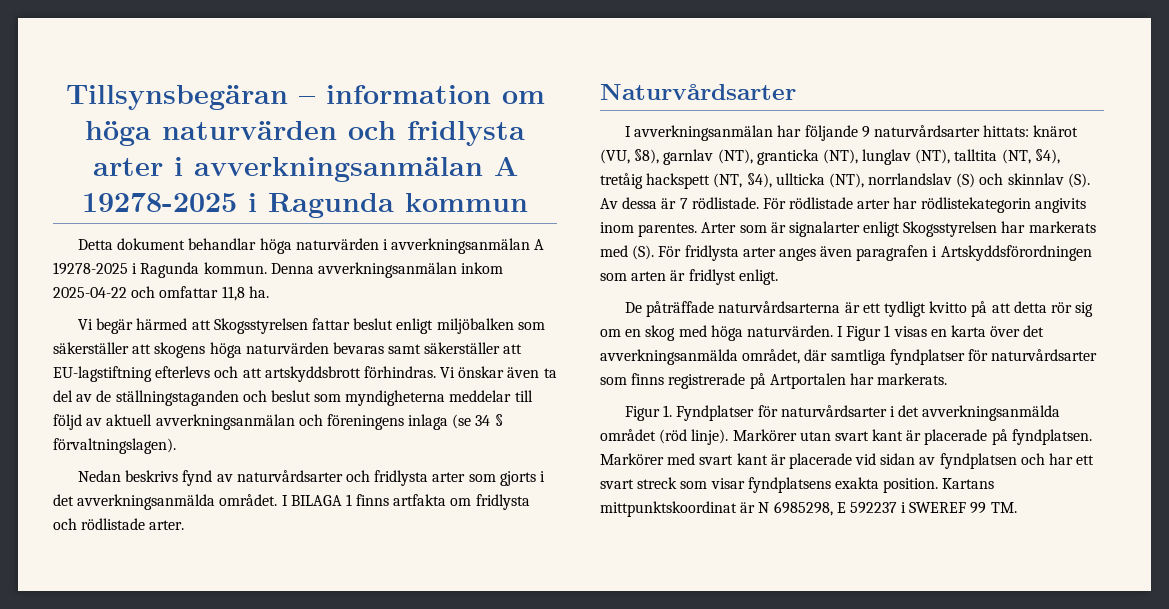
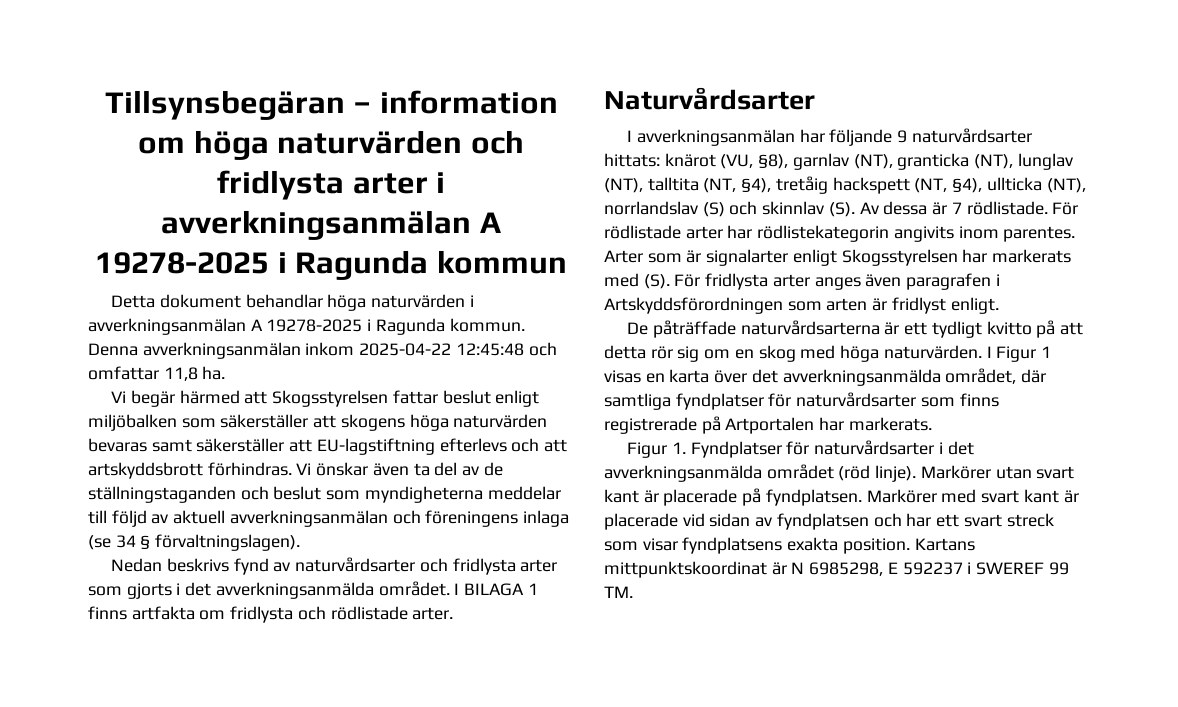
- Denna avverkningsanmälan inkom 2025-04-22 och omfattar 11,8 ha.
+ Denna avverkningsanmälan inkom 2025-04-22 12:45:48 och omfattar 11,8 ha.

